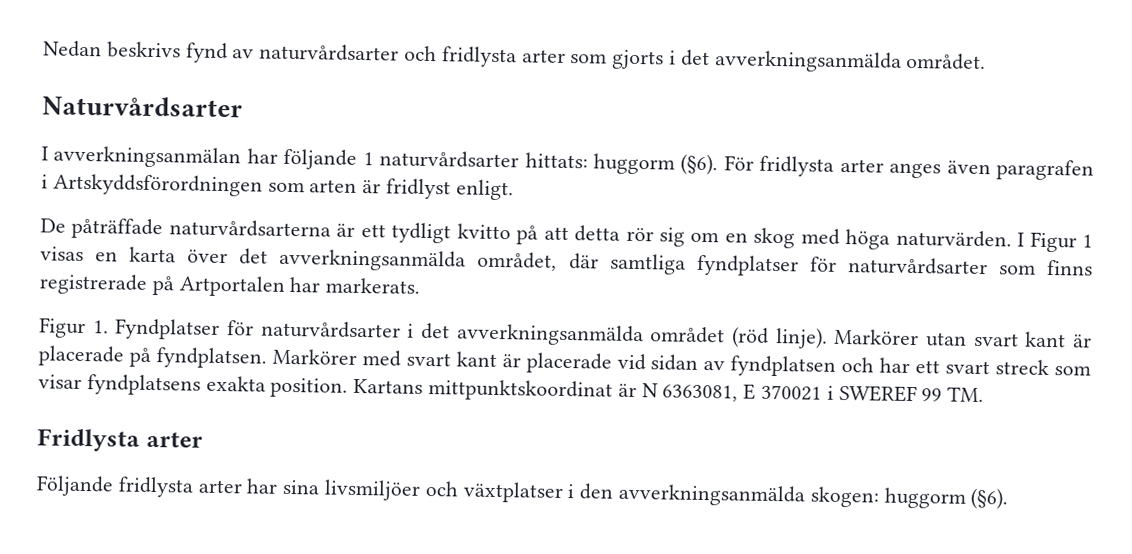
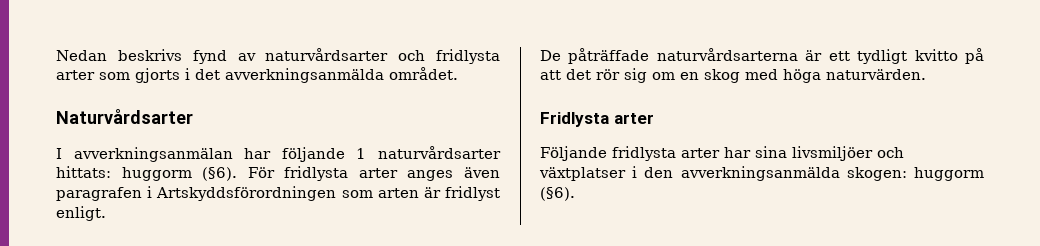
- De påträffade naturvårdsarterna är ett tydligt kvitto på att detta rör sig om en skog med höga naturvärden. I Figur 1 visas en karta över det avverkningsanmälda området, där samtliga fyndplatser för naturvårdsarter som finns registrerade på Artportalen har markerats.
- Figur 1. Fyndplatser för naturvårdsarter i det avverkningsanmälda området (röd linje). Markörer utan svart kant är placerade på fyndplatsen. Markörer med svart kant är placerade vid sidan av fyndplatsen och har ett svart streck som visar fyndplatsens exakta position. Kartans mittpunktskoordinat är N 6363081, E 370021 i SWEREF 99 TM.
+ De påträffade naturvårdsarterna är ett tydligt kvitto på att det rör sig om en skog med höga naturvärden.

